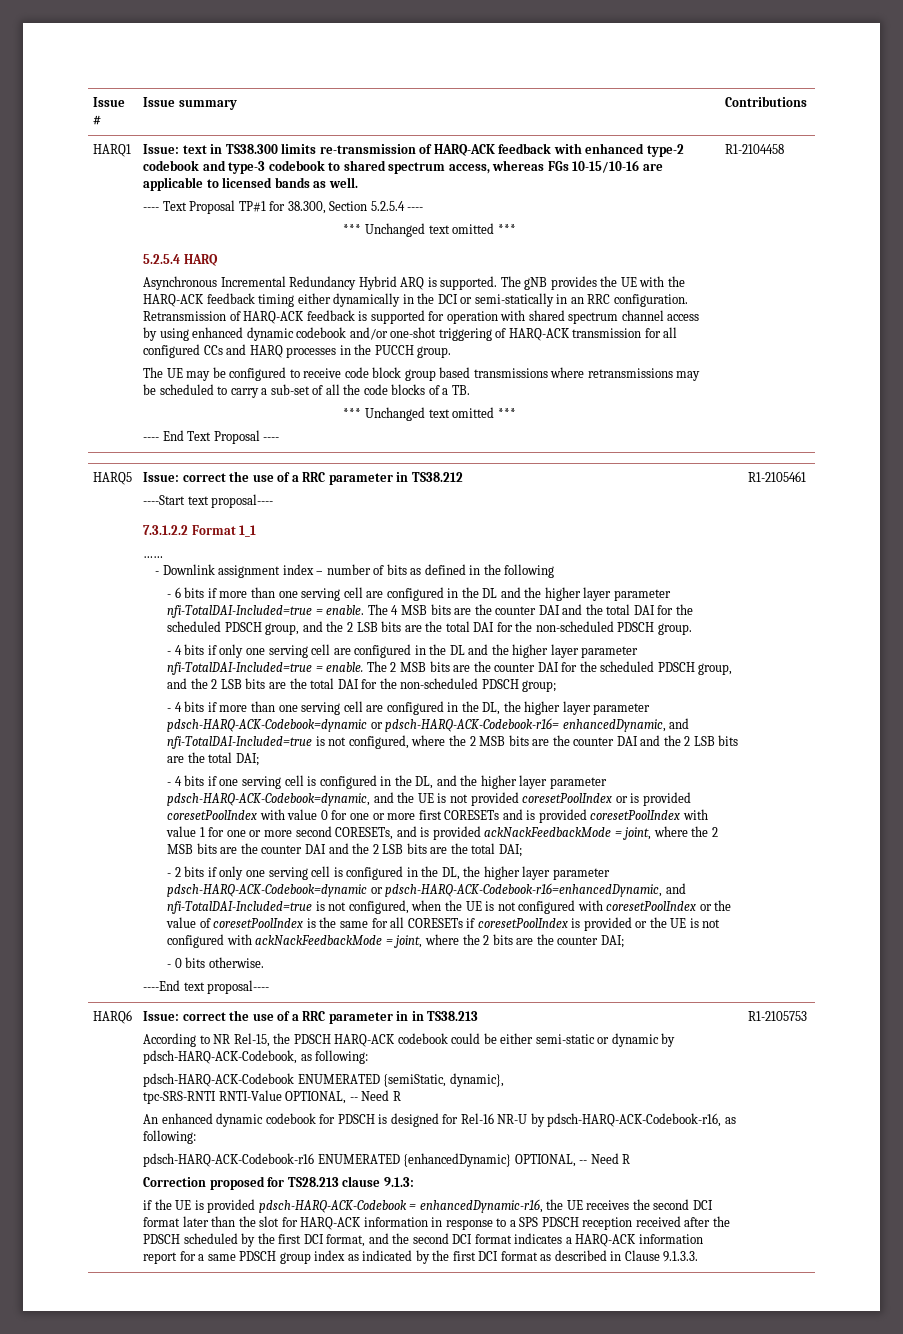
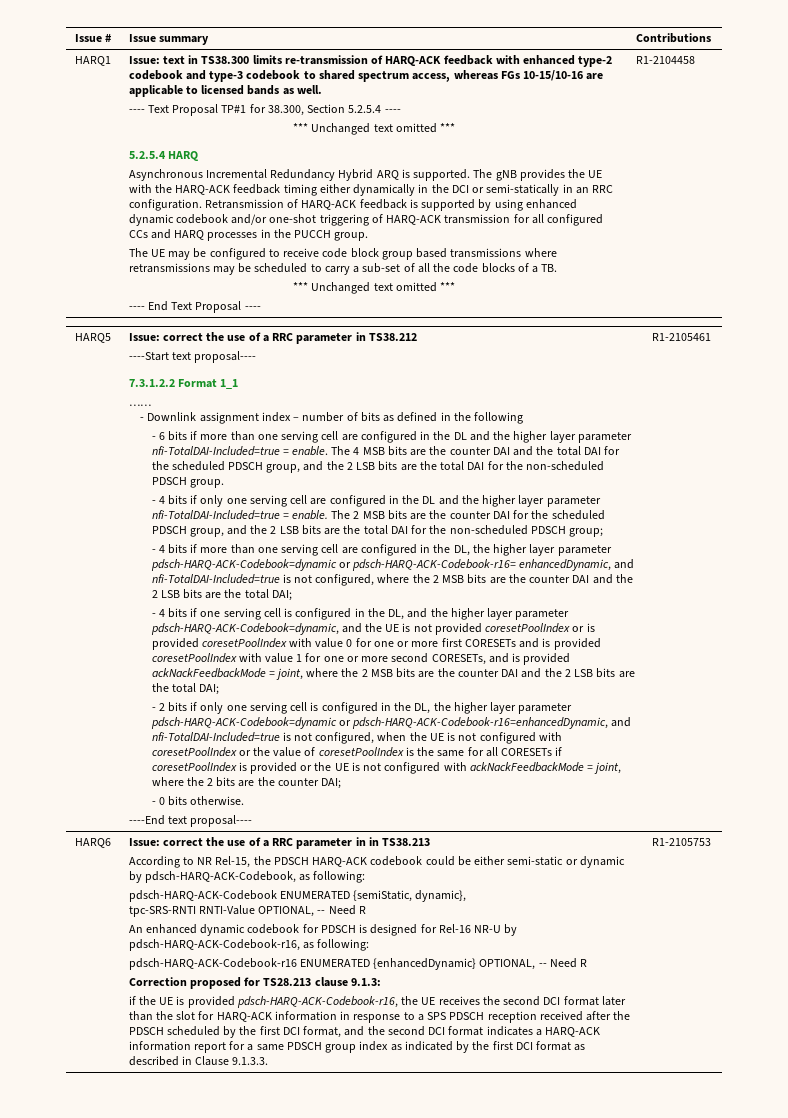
- Retransmission of HARQ-ACK feedback is supported for operation with shared spectrum channel access by using enhanced dynamic codebook and/or one-shot triggering of HARQ-ACK transmission for all configured CCs and HARQ processes in the PUCCH group.
+ Retransmission of HARQ-ACK feedback is supported by using enhanced dynamic codebook and/or one-shot triggering of HARQ-ACK transmission for all configured CCs and HARQ processes in the PUCCH group.
- if the UE is provided pdsch-HARQ-ACK-Codebook = enhancedDynamic-r16, the UE receives the second DCI format later than the slot for HARQ-ACK information in response to a SPS PDSCH reception received after the PDSCH scheduled by the first DCI format, and the second DCI format indicates a HARQ-ACK information report for a same PDSCH group index as indicated by the first DCI format as described in Clause 9.1.3.3.
+ if the UE is provided pdsch-HARQ-ACK-Codebook-r16, the UE receives the second DCI format later than the slot for HARQ-ACK information in response to a SPS PDSCH reception received after the PDSCH scheduled by the first DCI format, and the second DCI format indicates a HARQ-ACK information report for a same PDSCH group index as indicated by the first DCI format as described in Clause 9.1.3.3.

